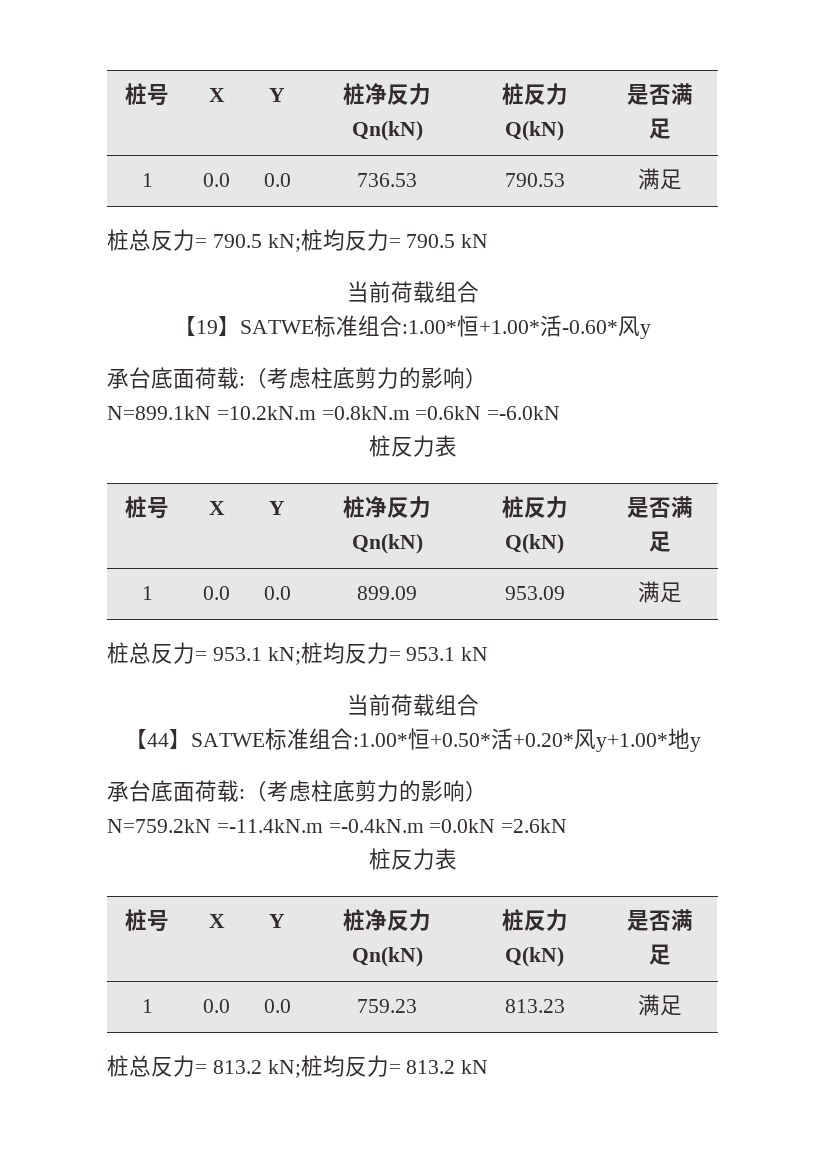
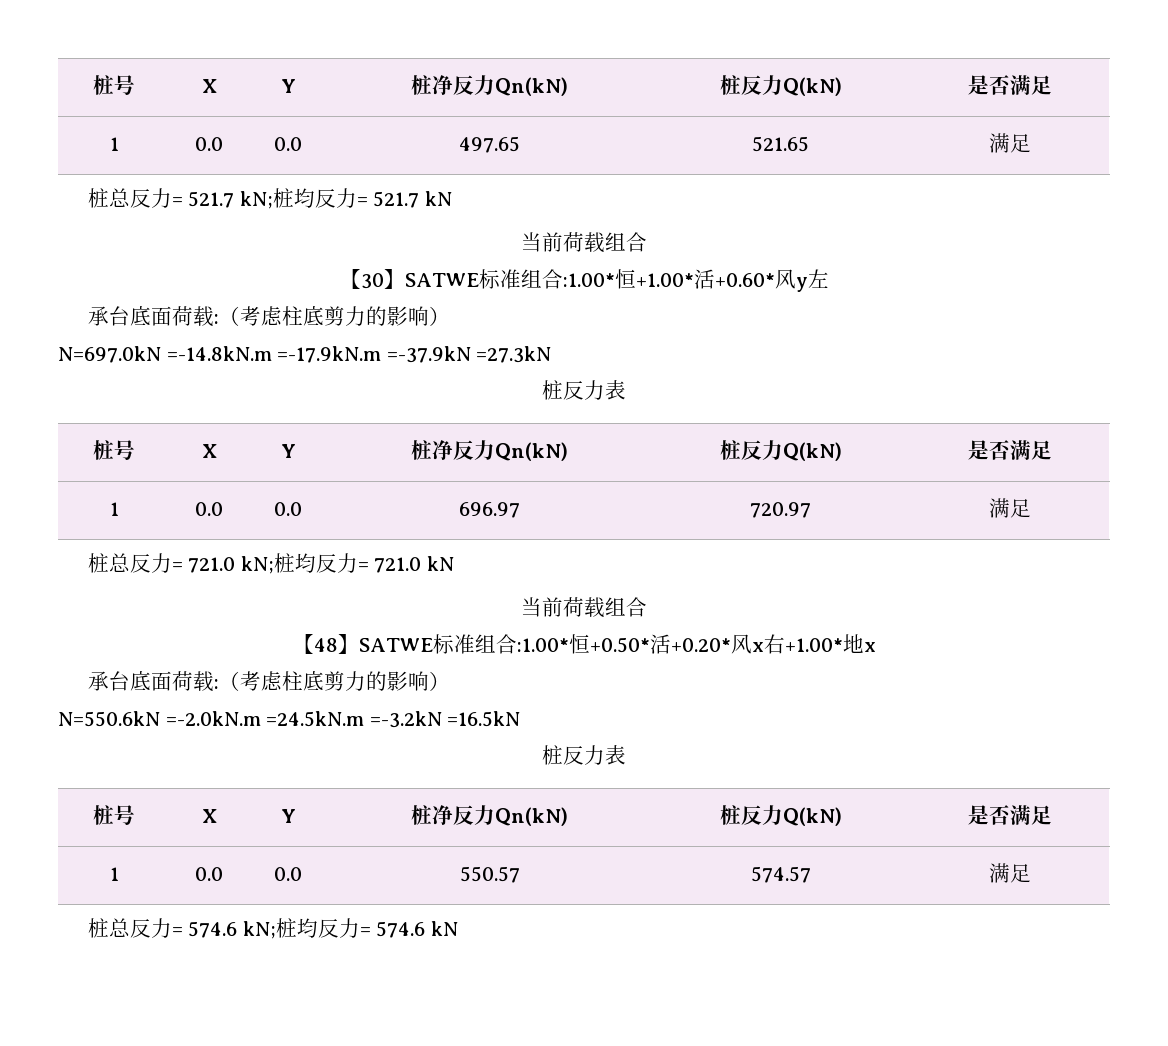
- 1 | 0.0 | 0.0 | 736.53 | 790.53 | 满足
- 桩总反力= 790.5 kN;桩均反力= 790.5 kN
+ 1 | 0.0 | 0.0 | 497.65 | 521.65 | 满足
+ 桩总反力= 521.7 kN;桩均反力= 521.7 kN
  当前荷载组合
- 【19】SATWE标准组合:1.00*恒+1.00*活-0.60*风y
+ 【30】SATWE标准组合:1.00*恒+1.00*活+0.60*风y左
- N=899.1kN =10.2kN.m =0.8kN.m =0.6kN =-6.0kN
+ N=697.0kN =-14.8kN.m =-17.9kN.m =-37.9kN =27.3kN
- 1 | 0.0 | 0.0 | 899.09 | 953.09 | 满足
- 桩总反力= 953.1 kN;桩均反力= 953.1 kN
+ 1 | 0.0 | 0.0 | 696.97 | 720.97 | 满足
+ 桩总反力= 721.0 kN;桩均反力= 721.0 kN
  当前荷载组合
- 【44】SATWE标准组合:1.00*恒+0.50*活+0.20*风y+1.00*地y
+ 【48】SATWE标准组合:1.00*恒+0.50*活+0.20*风x右+1.00*地x
- N=759.2kN =-11.4kN.m =-0.4kN.m =0.0kN =2.6kN
+ N=550.6kN =-2.0kN.m =24.5kN.m =-3.2kN =16.5kN
- 1 | 0.0 | 0.0 | 759.23 | 813.23 | 满足
- 桩总反力= 813.2 kN;桩均反力= 813.2 kN
+ 1 | 0.0 | 0.0 | 550.57 | 574.57 | 满足
+ 桩总反力= 574.6 kN;桩均反力= 574.6 kN

